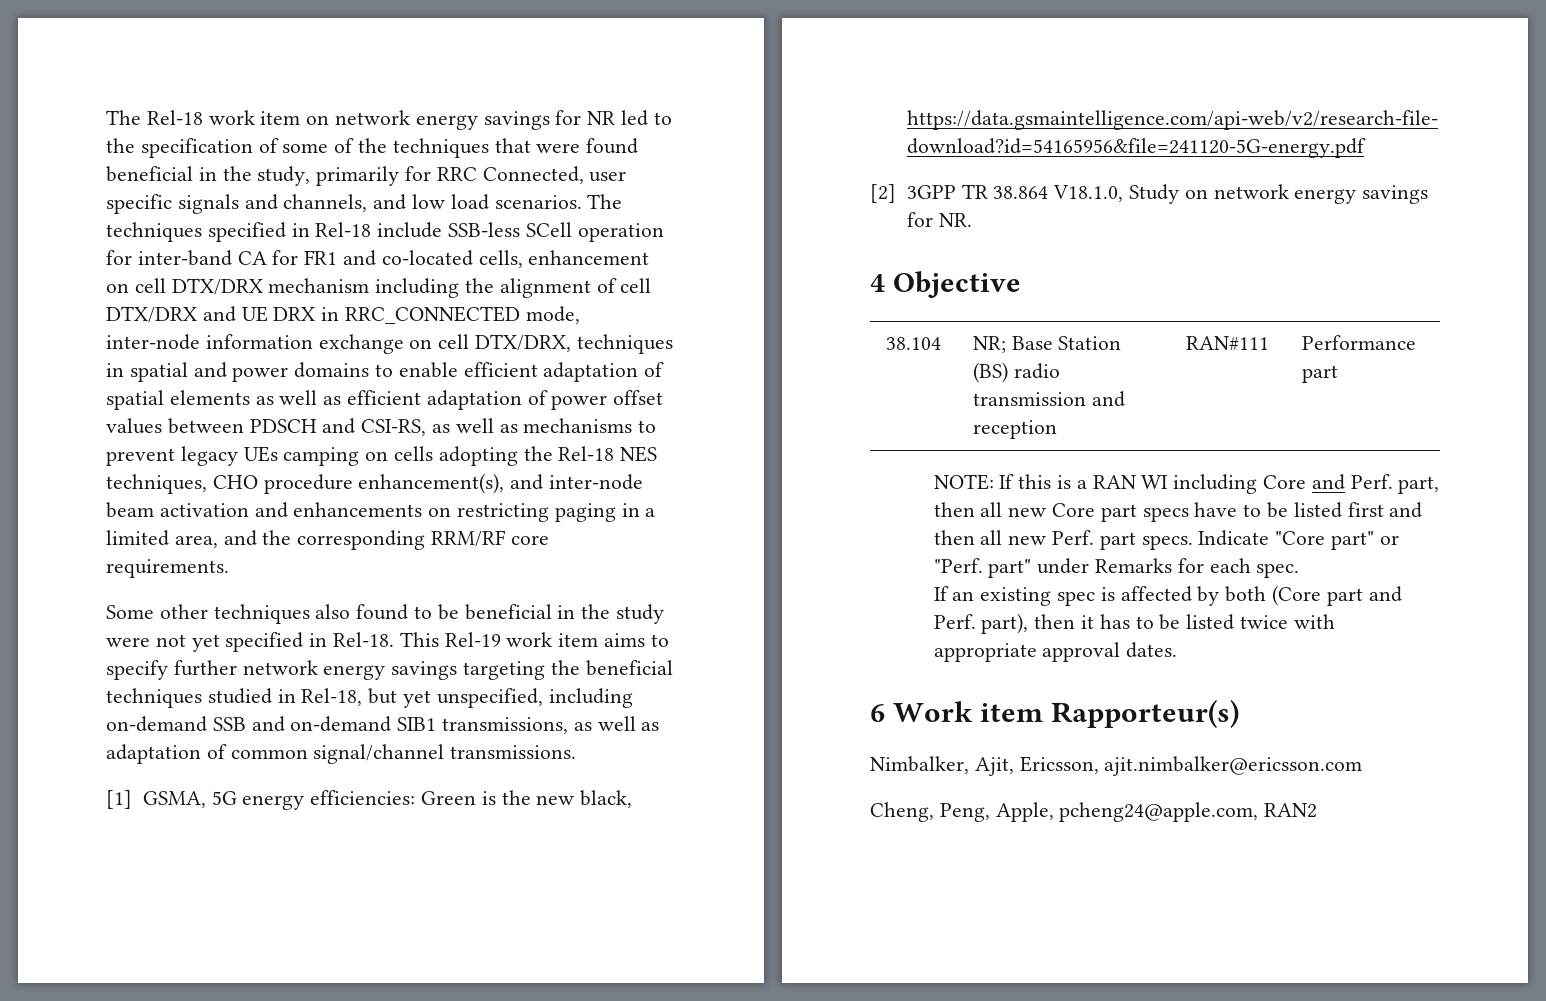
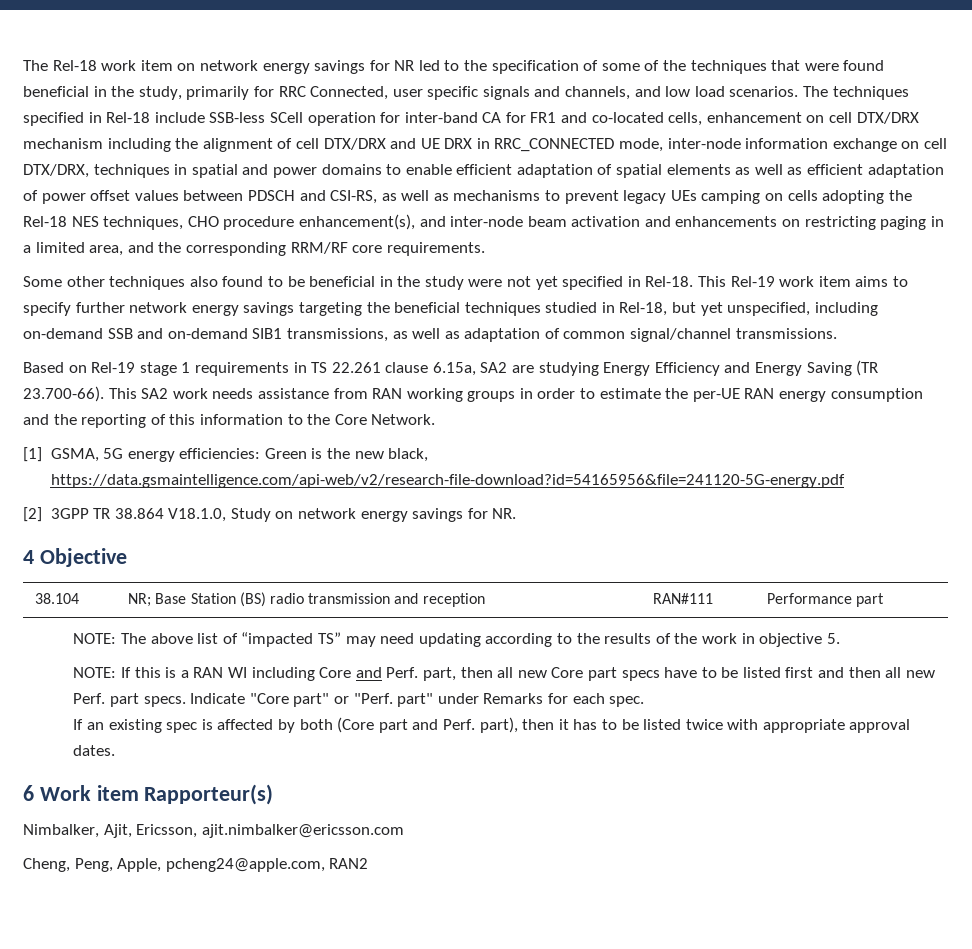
+ Based on Rel-19 stage 1 requirements in TS 22.261 clause 6.15a, SA2 are studying Energy Efficiency and Energy Saving (TR 23.700-66). This SA2 work needs assistance from RAN working groups in order to estimate the per-UE RAN energy consumption and the reporting of this information to the Core Network.
+ NOTE: The above list of “impacted TS” may need updating according to the results of the work in objective 5.

